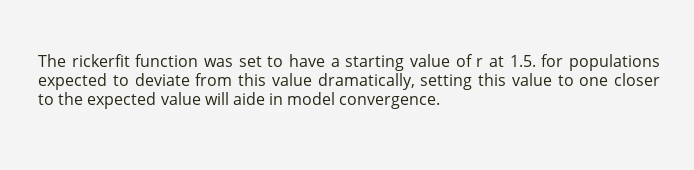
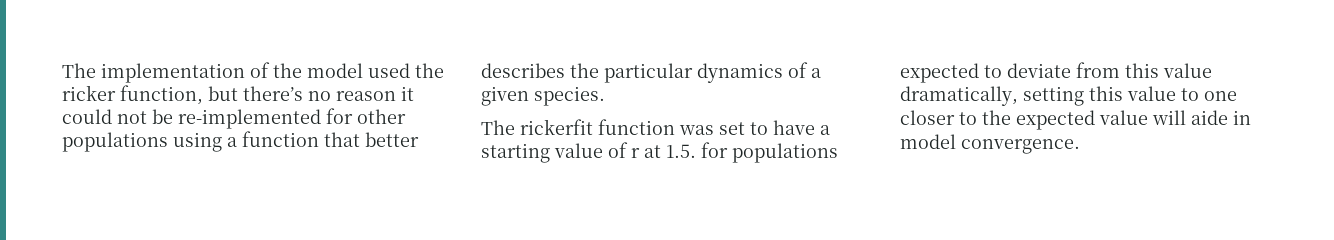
+ The implementation of the model used the ricker function, but there’s no reason it could not be re-implemented for other populations using a function that better describes the particular dynamics of a given species.

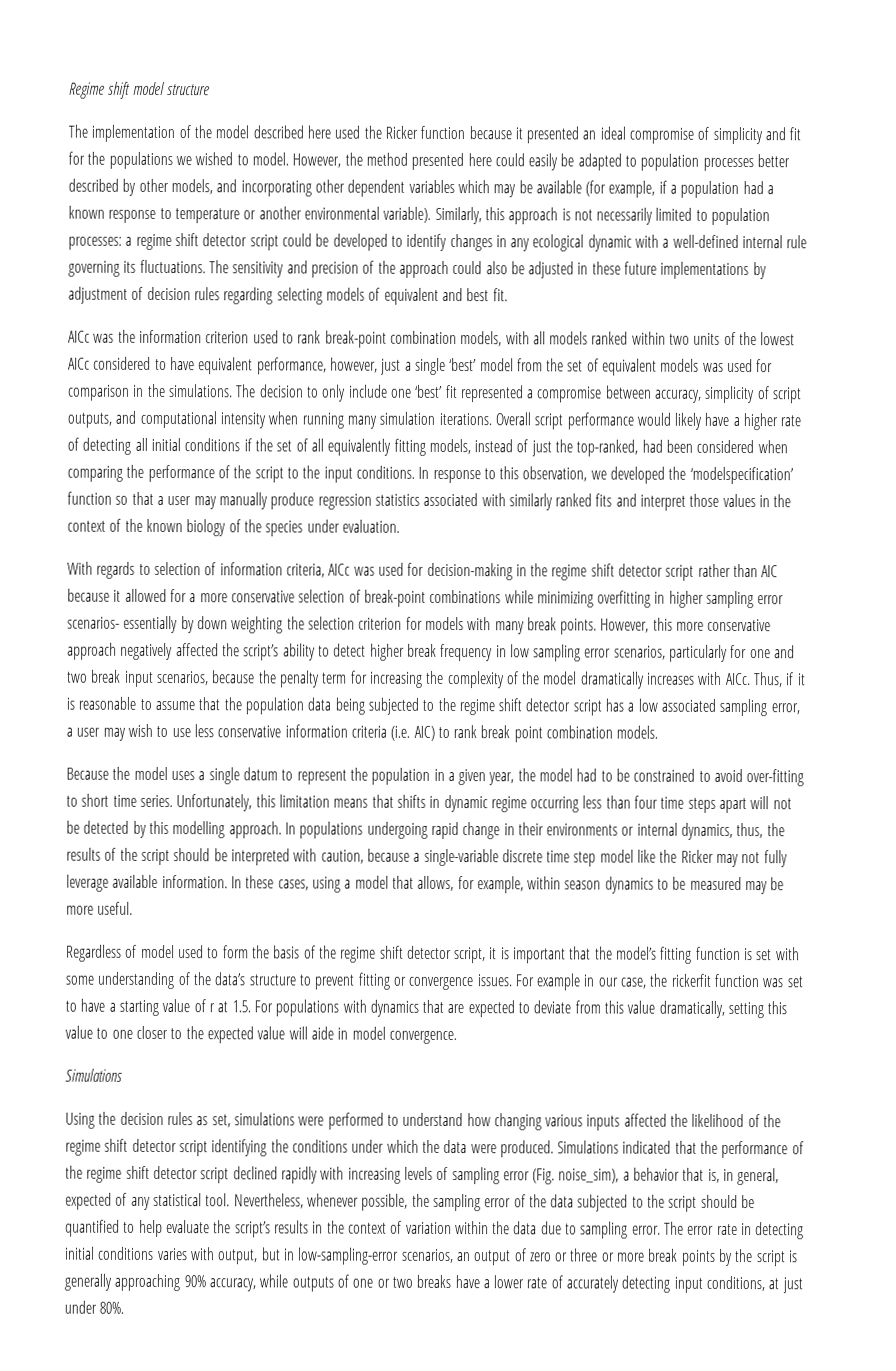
+ Regime shift model structure
- The implementation of the model used the ricker function, but there’s no reason it could not be re-implemented for other populations using a function that better describes the particular dynamics of a given species.
- The rickerfit function was set to have a starting value of r at 1.5. for populations expected to deviate from this value dramatically, setting this value to one closer to the expected value will aide in model convergence.
+ The implementation of the model described here used the Ricker function because it presented an ideal compromise of simplicity and fit for the populations we wished to model. However, the method presented here could easily be adapted to population processes better described by other models, and incorporating other dependent variables which may be available (for example, if a population had a known response to temperature or another environmental variable). Similarly, this approach is not necessarily limited to population processes: a regime shift detector script could be developed to identify changes in any ecological dynamic with a well-defined internal rule governing its fluctuations. The sensitivity and precision of the approach could also be adjusted in these future implementations by adjustment of decision rules regarding selecting models of equivalent and best fit.
+ AICc was the information criterion used to rank break-point combination models, with all models ranked within two units of the lowest AICc considered to have equivalent performance, however, just a single ‘best’ model from the set of equivalent models was used for comparison in the simulations. The decision to only include one ‘best’ fit represented a compromise between accuracy, simplicity of script outputs, and computational intensity when running many simulation iterations. Overall script performance would likely have a higher rate of detecting all initial conditions if the set of all equivalently fitting models, instead of just the top-ranked, had been considered when comparing the performance of the script to the input conditions. In response to this observation, we developed the ‘modelspecification’ function so that a user may manually produce regression statistics associated with similarly ranked fits and interpret those values in the context of the known biology of the species under evaluation.
+ With regards to selection of information criteria, AICc was used for decision-making in the regime shift detector script rather than AIC because it allowed for a more conservative selection of break-point combinations while minimizing overfitting in higher sampling error scenarios- essentially by down weighting the selection criterion for models with many break points. However, this more conservative approach negatively affected the script’s ability to detect higher break frequency in low sampling error scenarios, particularly for one and two break input scenarios, because the penalty term for increasing the complexity of the model dramatically increases with AICc. Thus, if it is reasonable to assume that the population data being subjected to the regime shift detector script has a low associated sampling error, a user may wish to use less conservative information criteria (i.e. AIC) to rank break point combination models.
+ Because the model uses a single datum to represent the population in a given year, the model had to be constrained to avoid over-fitting to short time series. Unfortunately, this limitation means that shifts in dynamic regime occurring less than four time steps apart will not be detected by this modelling approach. In populations undergoing rapid change in their environments or internal dynamics, thus, the results of the script should be interpreted with caution, because a single-variable discrete time step model like the Ricker may not fully leverage available information. In these cases, using a model that allows, for example, within season dynamics to be measured may be more useful.
+ Regardless of model used to form the basis of the regime shift detector script, it is important that the model’s fitting function is set with some understanding of the data’s structure to prevent fitting or convergence issues. For example in our case, the rickerfit function was set to have a starting value of r at 1.5. For populations with dynamics that are expected to deviate from this value dramatically, setting this value to one closer to the expected value will aide in model convergence.
+ Simulations
+ Using the decision rules as set, simulations were performed to understand how changing various inputs affected the likelihood of the regime shift detector script identifying the conditions under which the data were produced. Simulations indicated that the performance of the regime shift detector script declined rapidly with increasing levels of sampling error (Fig. noise_sim), a behavior that is, in general, expected of any statistical tool. Nevertheless, whenever possible, the sampling error of the data subjected to the script should be quantified to help evaluate the script’s results in the context of variation within the data due to sampling error. The error rate in detecting initial conditions varies with output, but in low-sampling-error scenarios, an output of zero or three or more break points by the script is generally approaching 90% accuracy, while outputs of one or two breaks have a lower rate of accurately detecting input conditions, at just under 80%.

